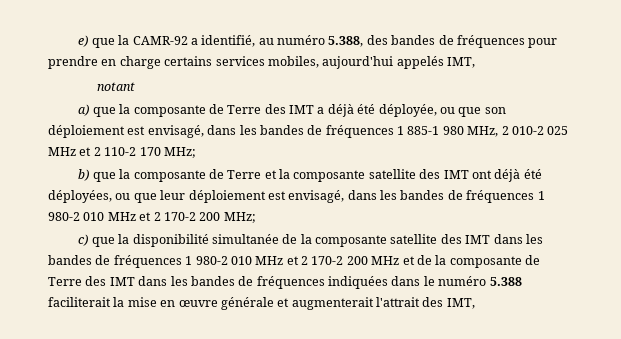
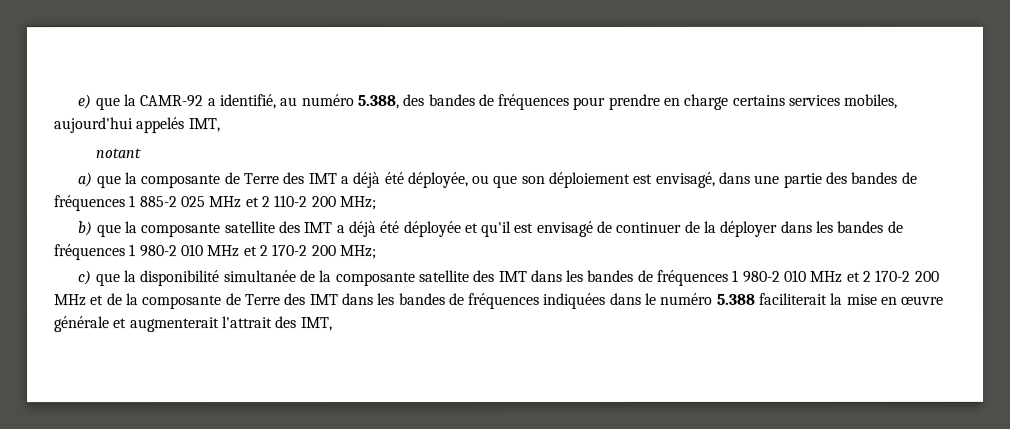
- a) que la composante de Terre des IMT a déjà été déployée, ou que son déploiement est envisagé, dans les bandes de fréquences 1 885-1 980 MHz, 2 010-2 025 MHz et 2 110-2 170 MHz;
+ a) que la composante de Terre des IMT a déjà été déployée, ou que son déploiement est envisagé, dans une partie des bandes de fréquences 1 885-2 025 MHz et 2 110-2 200 MHz;
- b) que la composante de Terre et la composante satellite des IMT ont déjà été déployées, ou que leur déploiement est envisagé, dans les bandes de fréquences 1 980-2 010 MHz et 2 170-2 200 MHz;
+ b) que la composante satellite des IMT a déjà été déployée et qu'il est envisagé de continuer de la déployer dans les bandes de fréquences 1 980-2 010 MHz et 2 170-2 200 MHz;

